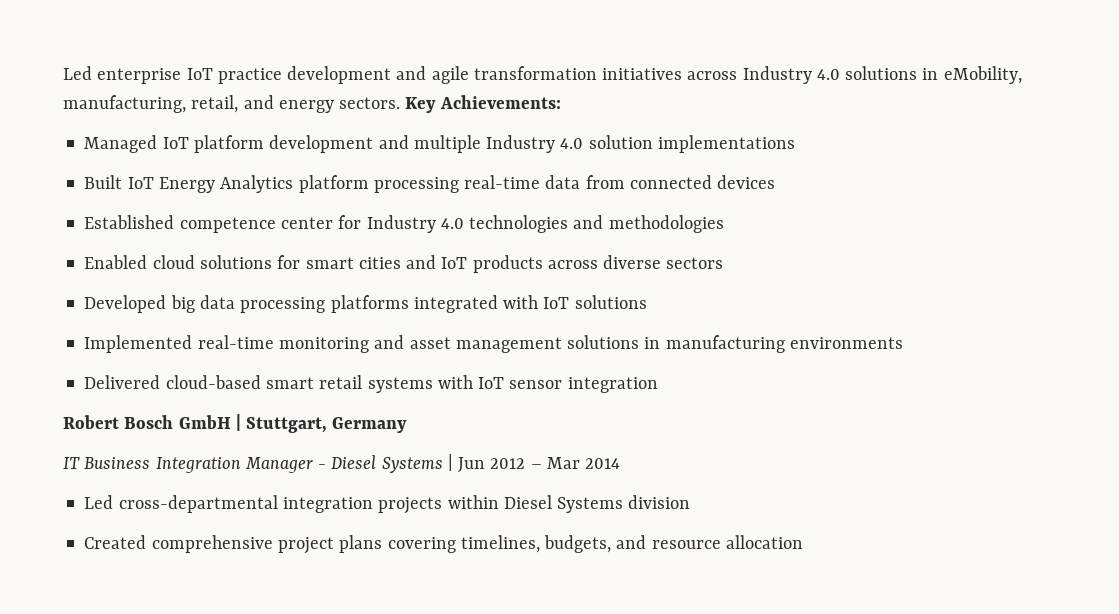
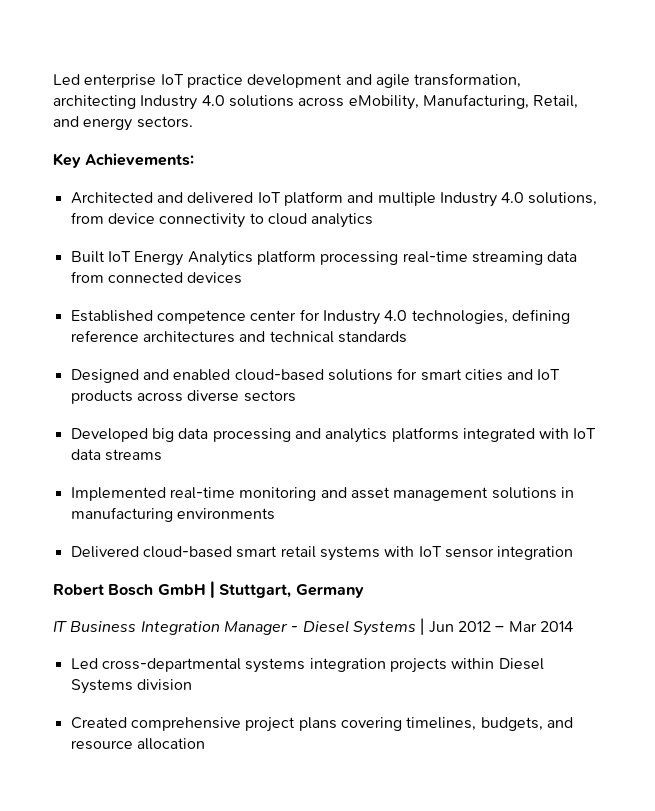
- Led enterprise IoT practice development and agile transformation initiatives across Industry 4.0 solutions in eMobility, manufacturing, retail, and energy sectors. Key Achievements:
+ Led enterprise IoT practice development and agile transformation, architecting Industry 4.0 solutions across eMobility, Manufacturing, Retail, and energy sectors.
+ Key Achievements:
- Managed IoT platform development and multiple Industry 4.0 solution implementations
+ Architected and delivered IoT platform and multiple Industry 4.0 solutions, from device connectivity to cloud analytics
- Built IoT Energy Analytics platform processing real-time data from connected devices
+ Built IoT Energy Analytics platform processing real-time streaming data from connected devices
- Established competence center for Industry 4.0 technologies and methodologies
- Enabled cloud solutions for smart cities and IoT products across diverse sectors
+ Established competence center for Industry 4.0 technologies, defining reference architectures and technical standards
+ Designed and enabled cloud-based solutions for smart cities and IoT products across diverse sectors
- Developed big data processing platforms integrated with IoT solutions
+ Developed big data processing and analytics platforms integrated with IoT data streams
- Led cross-departmental integration projects within Diesel Systems division
+ Led cross-departmental systems integration projects within Diesel Systems division

